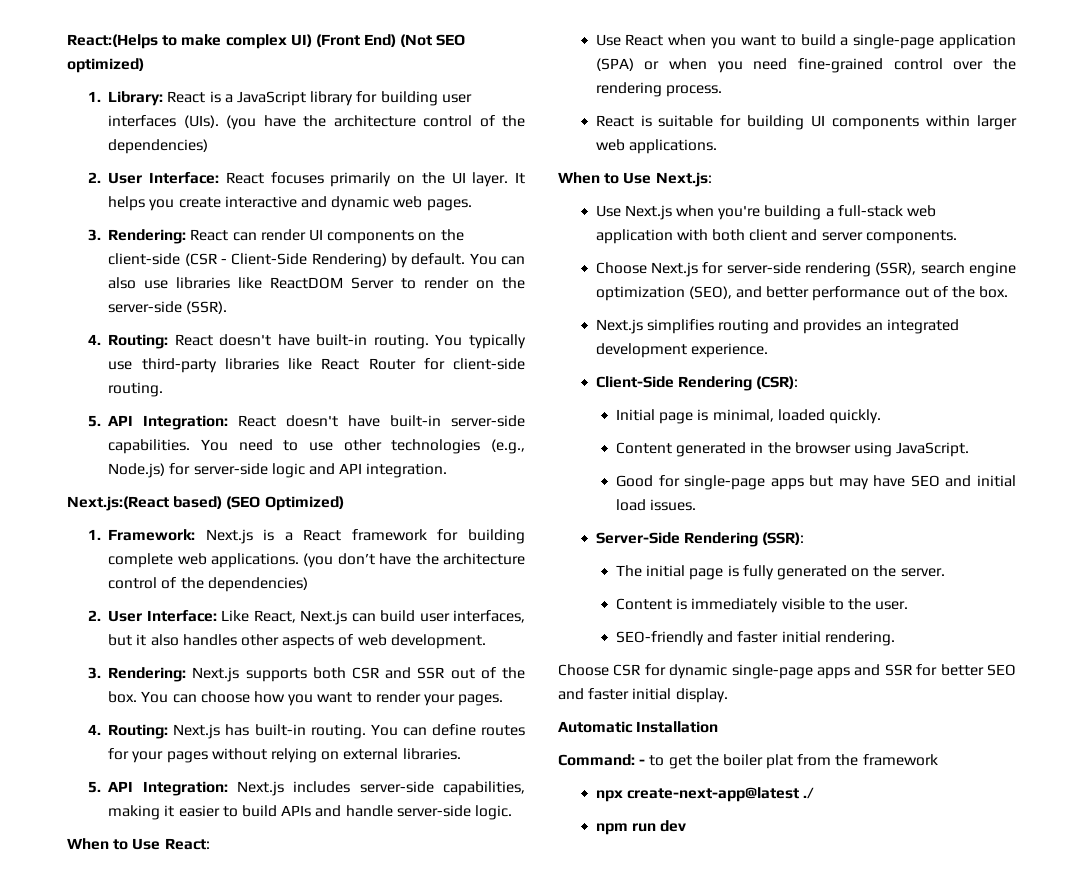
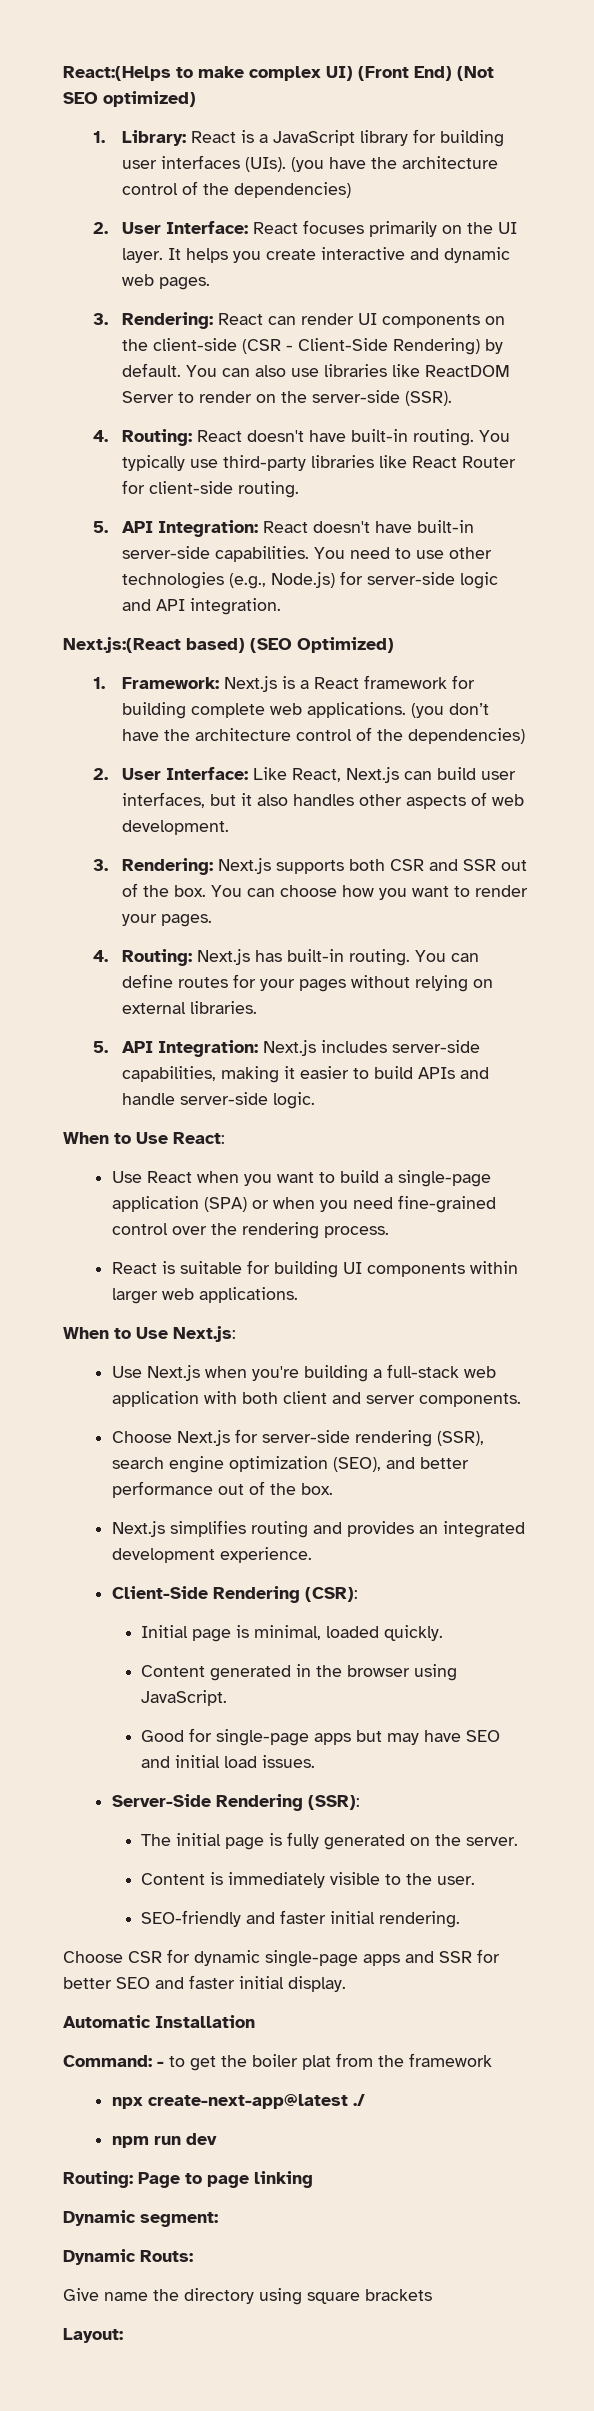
+ Routing: Page to page linking
+ Dynamic segment:
+ Dynamic Routs:
+ Give name the directory using square brackets
+ Layout:

